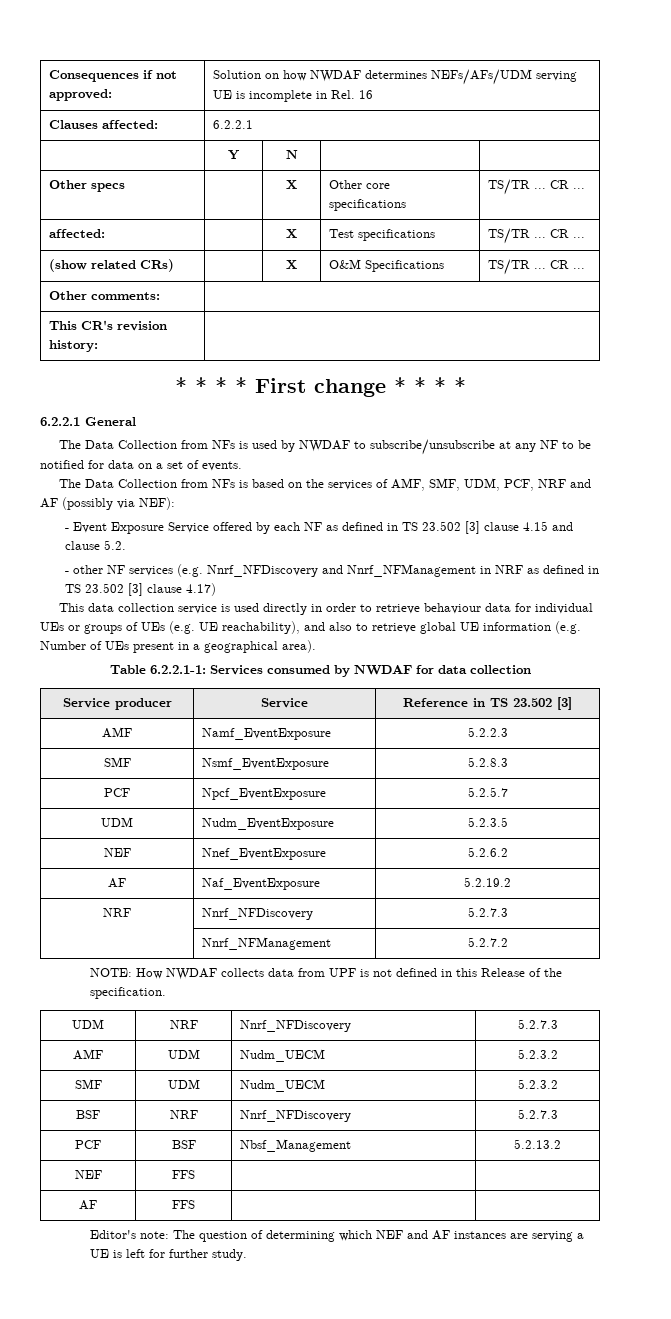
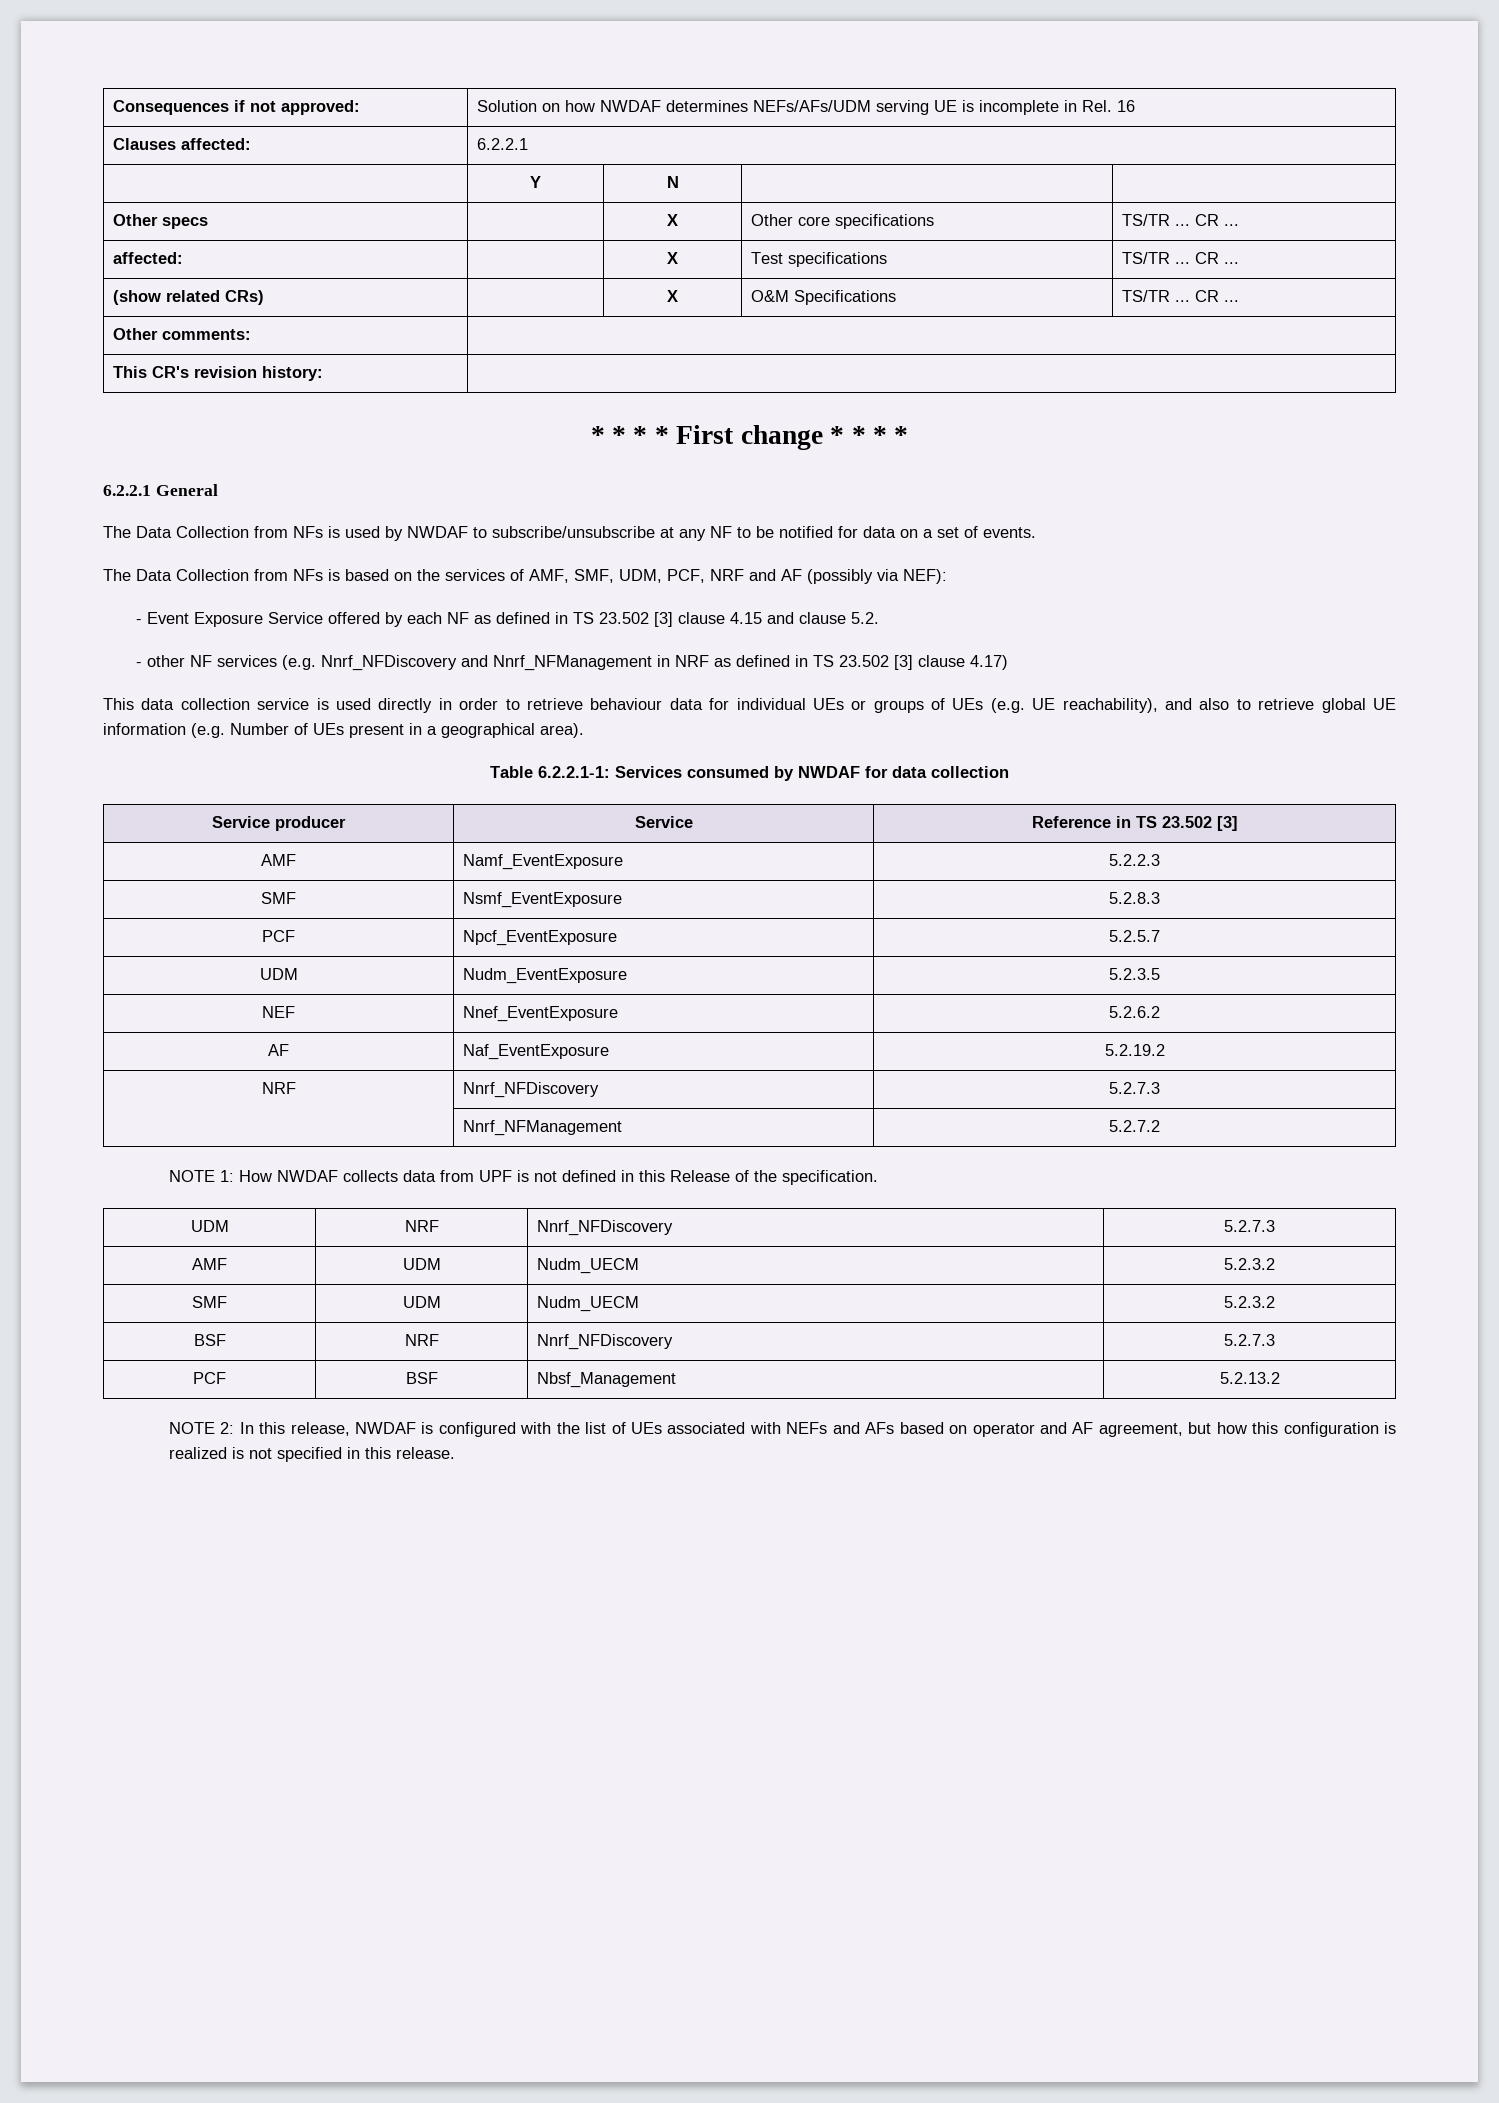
- NOTE: How NWDAF collects data from UPF is not defined in this Release of the specification.
+ NOTE 1: How NWDAF collects data from UPF is not defined in this Release of the specification.
- NEF | FFS | |
- AF | FFS | |
- Editor's note: The question of determining which NEF and AF instances are serving a UE is left for further study.
+ NOTE 2: In this release, NWDAF is configured with the list of UEs associated with NEFs and AFs based on operator and AF agreement, but how this configuration is realized is not specified in this release.

